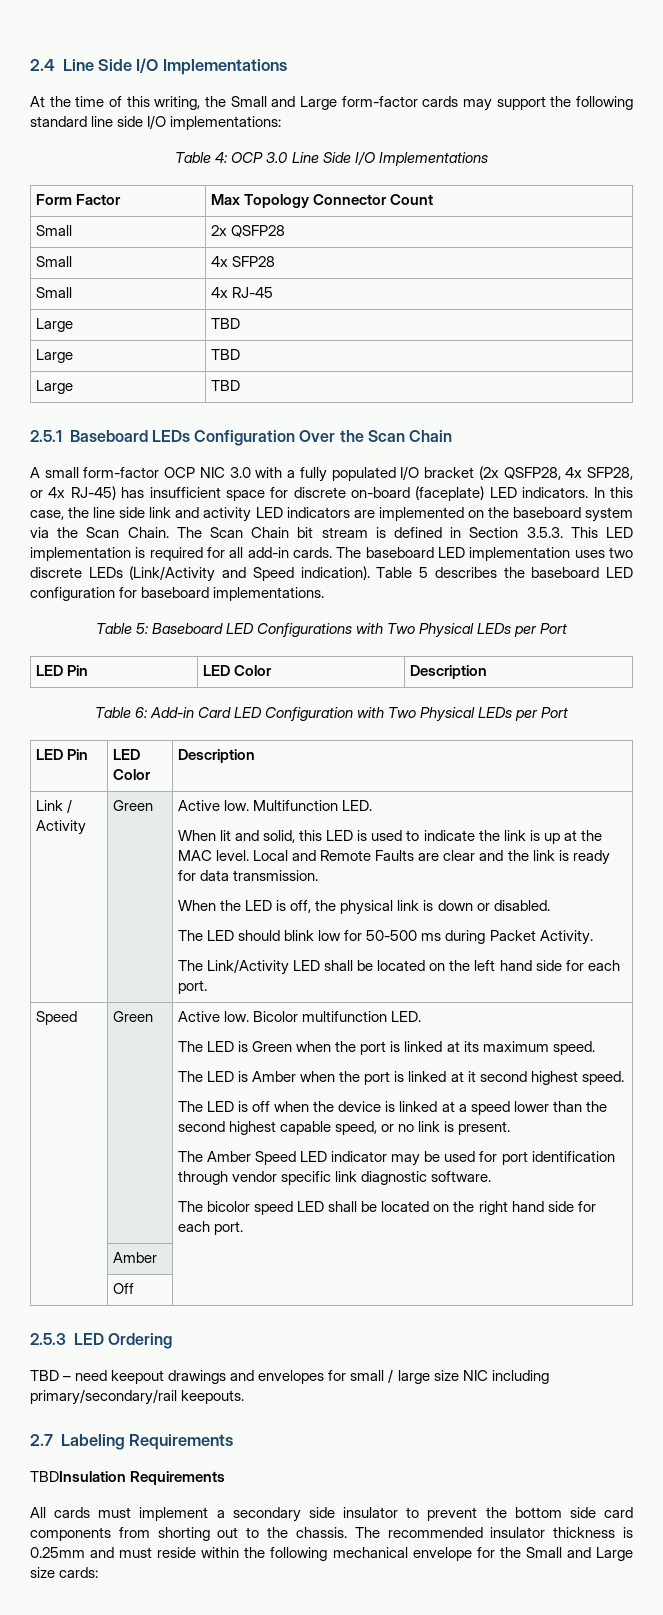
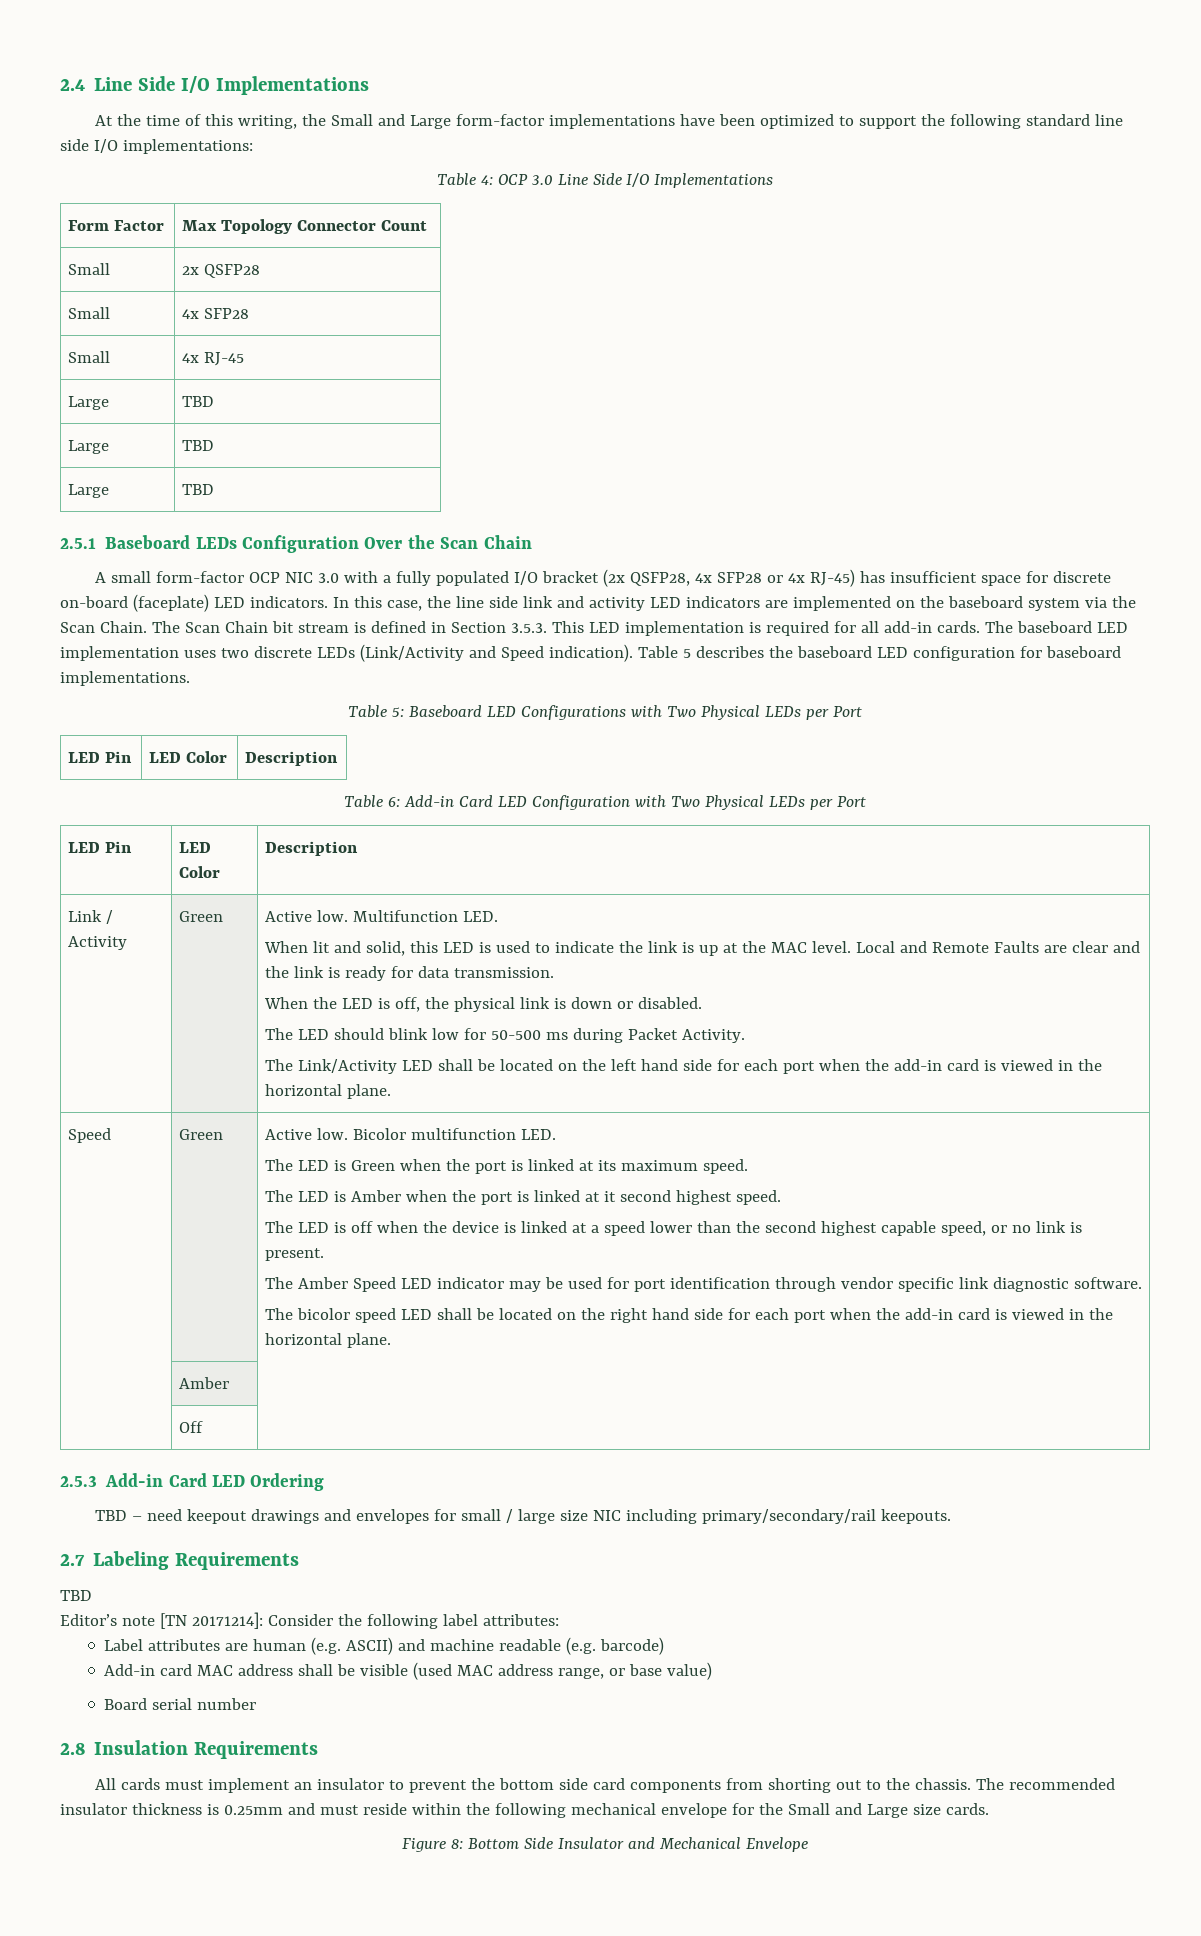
- At the time of this writing, the Small and Large form-factor cards may support the following standard line side I/O implementations:
+ At the time of this writing, the Small and Large form-factor implementations have been optimized to support the following standard line side I/O implementations:
- A small form-factor OCP NIC 3.0 with a fully populated I/O bracket (2x QSFP28, 4x SFP28, or 4x RJ-45) has insufficient space for discrete on-board (faceplate) LED indicators.
+ A small form-factor OCP NIC 3.0 with a fully populated I/O bracket (2x QSFP28, 4x SFP28 or 4x RJ-45) has insufficient space for discrete on-board (faceplate) LED indicators.
- The Link/Activity LED shall be located on the left hand side for each port.
+ The Link/Activity LED shall be located on the left hand side for each port when the add-in card is viewed in the horizontal plane.
- The bicolor speed LED shall be located on the right hand side for each port.
+ The bicolor speed LED shall be located on the right hand side for each port when the add-in card is viewed in the horizontal plane.
- 2.5.3 LED Ordering
+ 2.5.3 Add-in Card LED Ordering
  2.7 Labeling Requirements
- TBDInsulation Requirements
+ TBD
+ Editor’s note [TN 20171214]: Consider the following label attributes:
+ Label attributes are human (e.g. ASCII) and machine readable (e.g. barcode)
+ Add-in card MAC address shall be visible (used MAC address range, or base value)
+ Board serial number
+ 2.8 Insulation Requirements
- All cards must implement a secondary side insulator to prevent the bottom side card components from shorting out to the chassis.
+ All cards must implement an insulator to prevent the bottom side card components from shorting out to the chassis.
- The recommended insulator thickness is 0.25mm and must reside within the following mechanical envelope for the Small and Large size cards:
+ The recommended insulator thickness is 0.25mm and must reside within the following mechanical envelope for the Small and Large size cards.
+ Figure 8: Bottom Side Insulator and Mechanical Envelope

